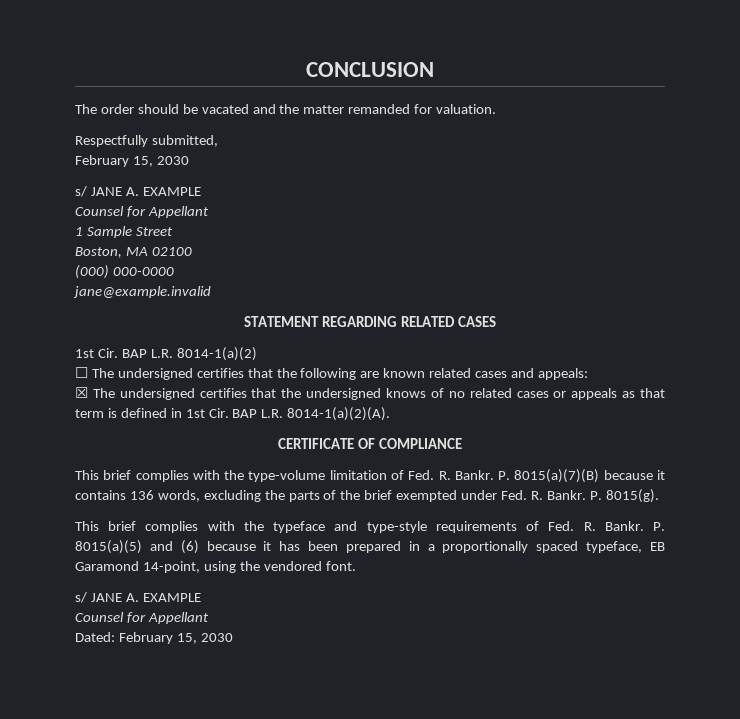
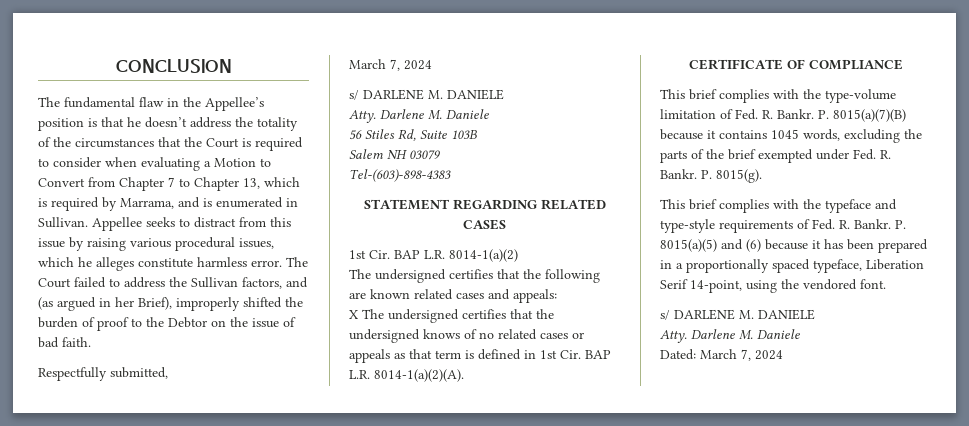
- The order should be vacated and the matter remanded for valuation.
+ The fundamental flaw in the Appellee’s position is that he doesn’t address the totality of the circumstances that the Court is required to consider when evaluating a Motion to Convert from Chapter 7 to Chapter 13, which is required by Marrama, and is enumerated in Sullivan. Appellee seeks to distract from this issue by raising various procedural issues, which he alleges constitute harmless error. The Court failed to address the Sullivan factors, and (as argued in her Brief), improperly shifted the burden of proof to the Debtor on the issue of bad faith.
  Respectfully submitted,
- February 15, 2030
- s/ JANE A. EXAMPLE
- Counsel for Appellant
- 1 Sample Street
- Boston, MA 02100
- (000) 000-0000
- jane@example.invalid
+ March 7, 2024
+ s/ DARLENE M. DANIELE
+ Atty. Darlene M. Daniele
+ 56 Stiles Rd, Suite 103B
+ Salem NH 03079
+ Tel-(603)-898-4383
- ☐ The undersigned certifies that the following are known related cases and appeals:
+ The undersigned certifies that the following are known related cases and appeals:
- ☒ The undersigned certifies that the undersigned knows of no related cases or appeals as that term is defined in 1st Cir. BAP L.R. 8014-1(a)(2)(A).
+ X The undersigned certifies that the undersigned knows of no related cases or appeals as that term is defined in 1st Cir. BAP L.R. 8014-1(a)(2)(A).
- P. 8015(a)(7)(B) because it contains 136 words, excluding the parts of the brief exempted under Fed. R. Bankr.
+ P. 8015(a)(7)(B) because it contains 1045 words, excluding the parts of the brief exempted under Fed. R. Bankr.
- P. 8015(a)(5) and (6) because it has been prepared in a proportionally spaced typeface, EB Garamond 14-point, using the vendored font.
- s/ JANE A. EXAMPLE
- Counsel for Appellant
- Dated: February 15, 2030
+ P. 8015(a)(5) and (6) because it has been prepared in a proportionally spaced typeface, Liberation Serif 14-point, using the vendored font.
+ s/ DARLENE M. DANIELE
+ Atty. Darlene M. Daniele
+ Dated: March 7, 2024

